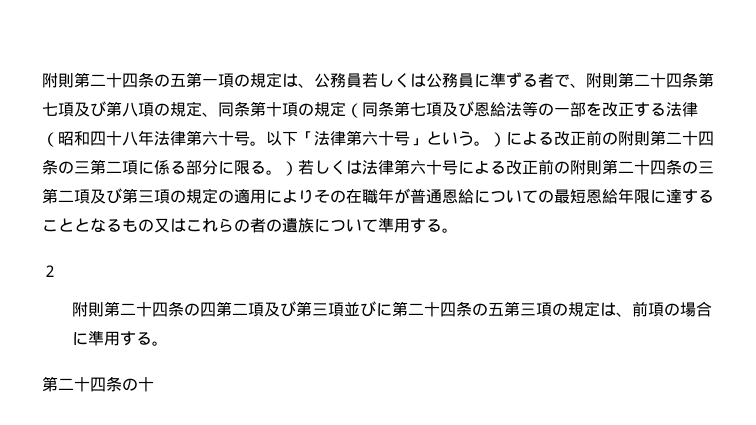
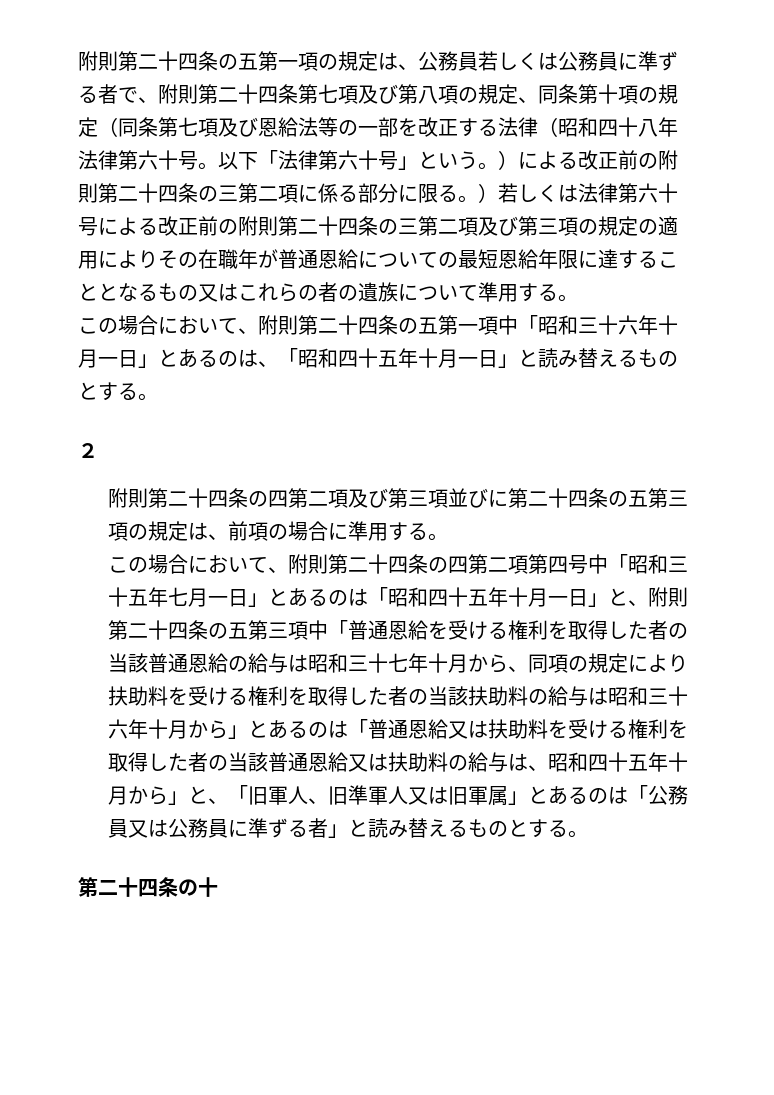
+ この場合において、附則第二十四条の五第一項中「昭和三十六年十月一日」とあるのは、「昭和四十五年十月一日」と読み替えるものとする。
+ この場合において、附則第二十四条の四第二項第四号中「昭和三十五年七月一日」とあるのは「昭和四十五年十月一日」と、附則第二十四条の五第三項中「普通恩給を受ける権利を取得した者の当該普通恩給の給与は昭和三十七年十月から、同項の規定により扶助料を受ける権利を取得した者の当該扶助料の給与は昭和三十六年十月から」とあるのは「普通恩給又は扶助料を受ける権利を取得した者の当該普通恩給又は扶助料の給与は、昭和四十五年十月から」と、「旧軍人、旧準軍人又は旧軍属」とあるのは「公務員又は公務員に準ずる者」と読み替えるものとする。

